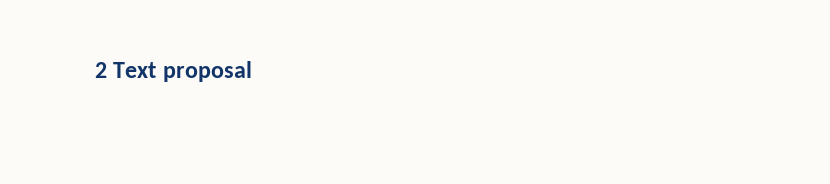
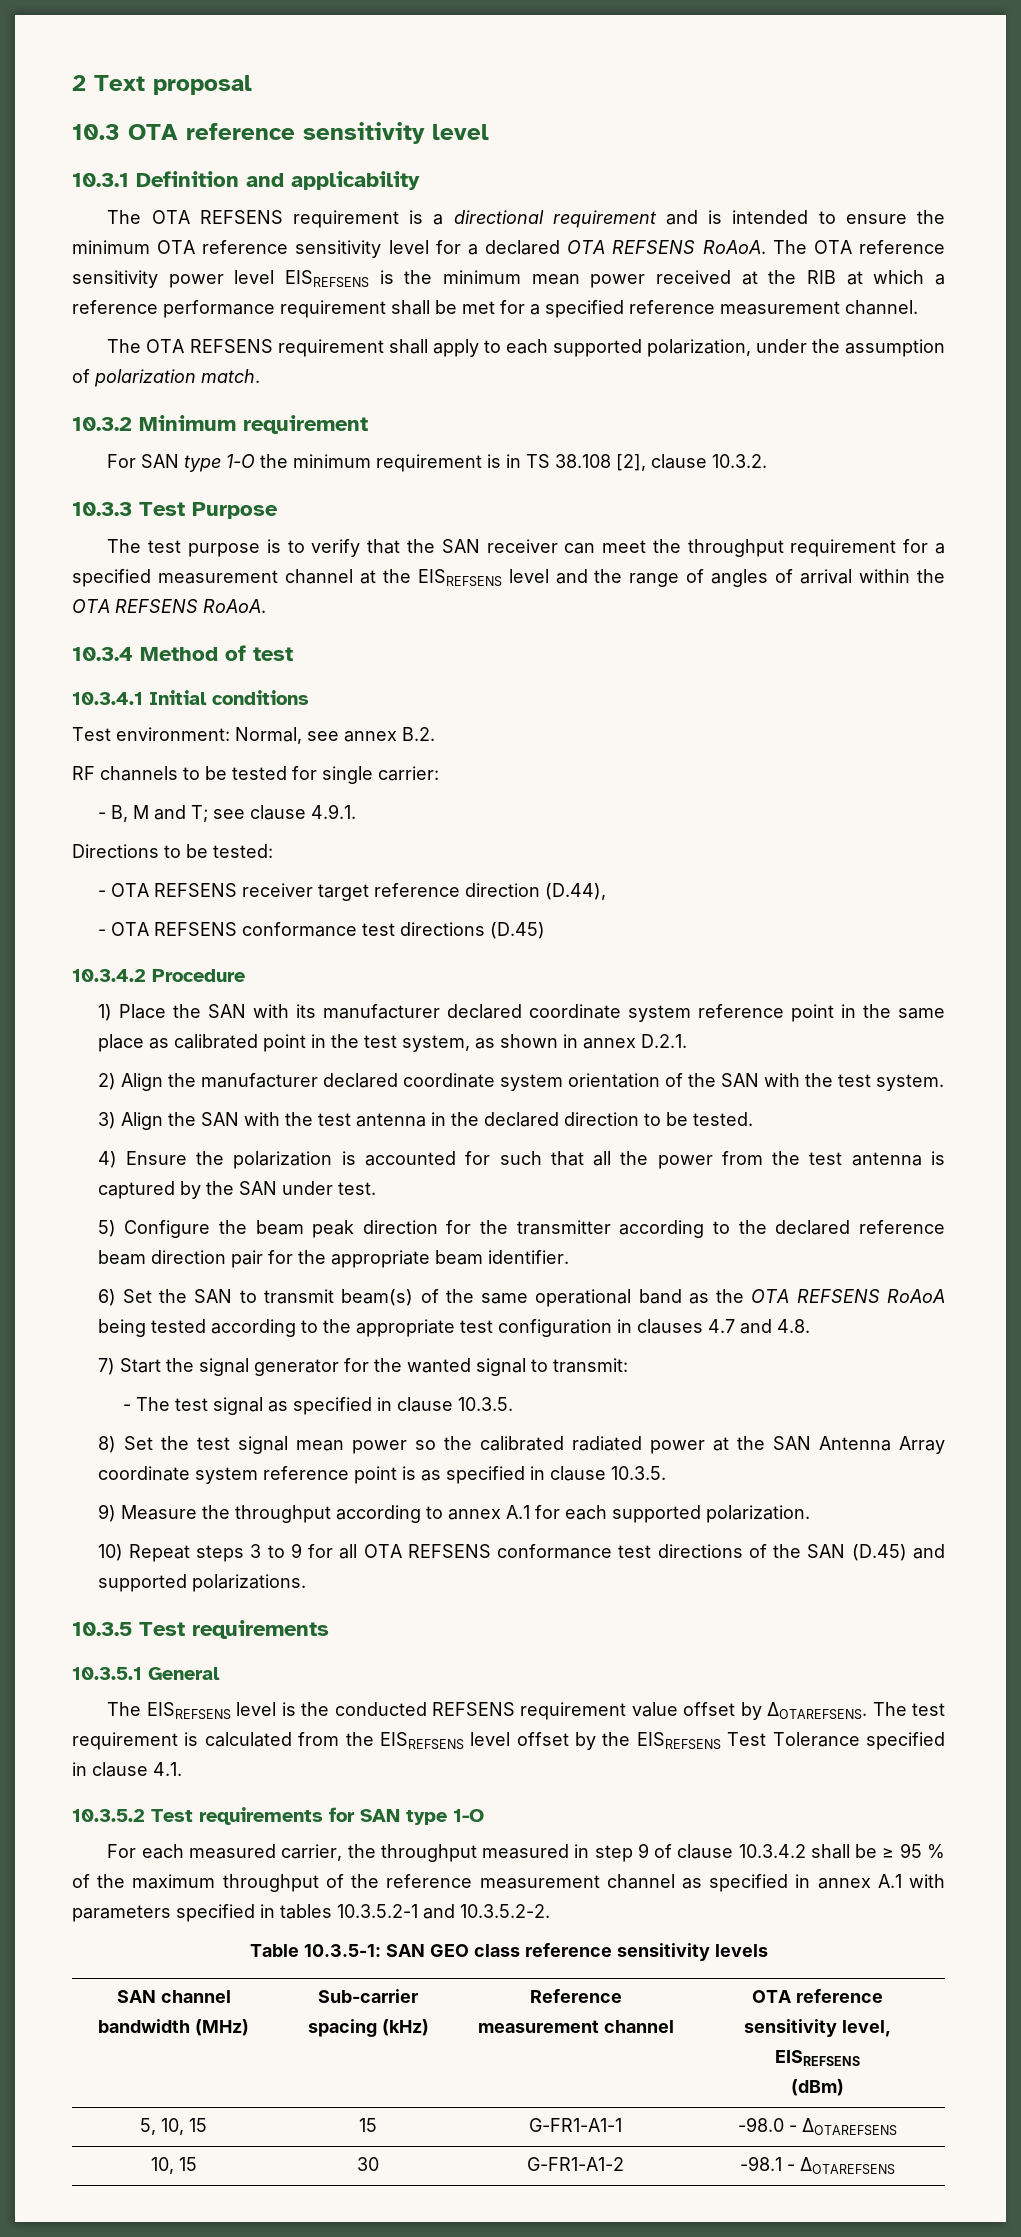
+ 10.3 OTA reference sensitivity level
+ 10.3.1 Definition and applicability
+ The OTA REFSENS requirement is a directional requirement and is intended to ensure the minimum OTA reference sensitivity level for a declared OTA REFSENS RoAoA. The OTA reference sensitivity power level EISREFSENS is the minimum mean power received at the RIB at which a reference performance requirement shall be met for a specified reference measurement channel.
+ The OTA REFSENS requirement shall apply to each supported polarization, under the assumption of polarization match.
+ 10.3.2 Minimum requirement
+ For SAN type 1-O the minimum requirement is in TS 38.108 [2], clause 10.3.2.
+ 10.3.3 Test Purpose
+ The test purpose is to verify that the SAN receiver can meet the throughput requirement for a specified measurement channel at the EISREFSENS level and the range of angles of arrival within the OTA REFSENS RoAoA.
+ 10.3.4 Method of test
+ 10.3.4.1 Initial conditions
+ Test environment: Normal, see annex B.2.
+ RF channels to be tested for single carrier:
+ - B, M and T; see clause 4.9.1.
+ Directions to be tested:
+ - OTA REFSENS receiver target reference direction (D.44),
+ - OTA REFSENS conformance test directions (D.45)
+ 10.3.4.2 Procedure
+ 1) Place the SAN with its manufacturer declared coordinate system reference point in the same place as calibrated point in the test system, as shown in annex D.2.1.
+ 2) Align the manufacturer declared coordinate system orientation of the SAN with the test system.
+ 3) Align the SAN with the test antenna in the declared direction to be tested.
+ 4) Ensure the polarization is accounted for such that all the power from the test antenna is captured by the SAN under test.
+ 5) Configure the beam peak direction for the transmitter according to the declared reference beam direction pair for the appropriate beam identifier.
+ 6) Set the SAN to transmit beam(s) of the same operational band as the OTA REFSENS RoAoA being tested according to the appropriate test configuration in clauses 4.7 and 4.8.
+ 7) Start the signal generator for the wanted signal to transmit:
+ - The test signal as specified in clause 10.3.5.
+ 8) Set the test signal mean power so the calibrated radiated power at the SAN Antenna Array coordinate system reference point is as specified in clause 10.3.5.
+ 9) Measure the throughput according to annex A.1 for each supported polarization.
+ 10) Repeat steps 3 to 9 for all OTA REFSENS conformance test directions of the SAN (D.45) and supported polarizations.
+ 10.3.5 Test requirements
+ 10.3.5.1 General
+ The EISREFSENS level is the conducted REFSENS requirement value offset by ΔOTAREFSENS. The test requirement is calculated from the EISREFSENS level offset by the EISREFSENS Test Tolerance specified in clause 4.1.
+ 10.3.5.2 Test requirements for SAN type 1-O
+ For each measured carrier, the throughput measured in step 9 of clause 10.3.4.2 shall be ≥ 95 % of the maximum throughput of the reference measurement channel as specified in annex A.1 with parameters specified in tables 10.3.5.2-1 and 10.3.5.2-2.
+ Table 10.3.5-1: SAN GEO class reference sensitivity levels
+ SAN channel bandwidth (MHz) | Sub-carrier spacing (kHz) | Reference measurement channel | OTA reference sensitivity level, EISREFSENS
+ (dBm)
+ 5, 10, 15 | 15 | G-FR1-A1-1 | -98.0 - ΔOTAREFSENS
+ 10, 15 | 30 | G-FR1-A1-2 | -98.1 - ΔOTAREFSENS

